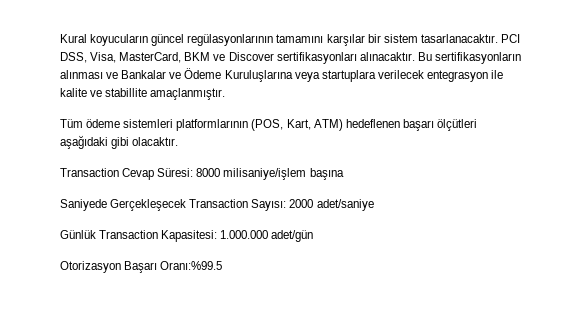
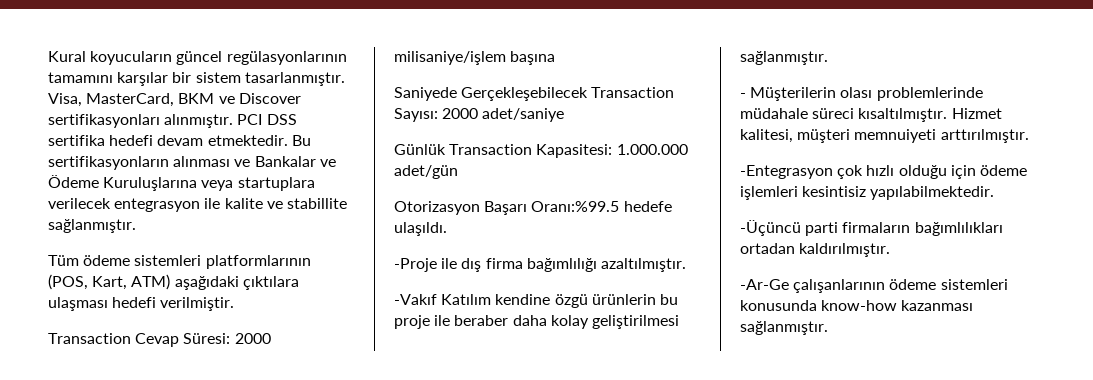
- Kural koyucuların güncel regülasyonlarının tamamını karşılar bir sistem tasarlanacaktır. PCI DSS, Visa, MasterCard, BKM ve Discover sertifikasyonları alınacaktır.
+ Kural koyucuların güncel regülasyonlarının tamamını karşılar bir sistem tasarlanmıştır. Visa, MasterCard, BKM ve Discover sertifikasyonları alınmıştır. PCI DSS sertifika hedefi devam etmektedir.
- Bu sertifikasyonların alınması ve Bankalar ve Ödeme Kuruluşlarına veya startuplara verilecek entegrasyon ile kalite ve stabillite amaçlanmıştır.
+ Bu sertifikasyonların alınması ve Bankalar ve Ödeme Kuruluşlarına veya startuplara verilecek entegrasyon ile kalite ve stabillite sağlanmıştır.
- Tüm ödeme sistemleri platformlarının (POS, Kart, ATM) hedeflenen başarı ölçütleri aşağıdaki gibi olacaktır.
+ Tüm ödeme sistemleri platformlarının (POS, Kart, ATM) aşağıdaki çıktılara ulaşması hedefi verilmiştir.
- Transaction Cevap Süresi: 8000 milisaniye/işlem başına
+ Transaction Cevap Süresi: 2000 milisaniye/işlem başına
- Saniyede Gerçekleşecek Transaction Sayısı: 2000 adet/saniye
+ Saniyede Gerçekleşebilecek Transaction Sayısı: 2000 adet/saniye
- Otorizasyon Başarı Oranı:%99.5
+ Otorizasyon Başarı Oranı:%99.5 hedefe ulaşıldı.
+ -Proje ile dış firma bağımlılığı azaltılmıştır.
+ -Vakıf Katılım kendine özgü ürünlerin bu proje ile beraber daha kolay geliştirilmesi sağlanmıştır.
+ - Müşterilerin olası problemlerinde müdahale süreci kısaltılmıştır. Hizmet kalitesi, müşteri memnuiyeti arttırılmıştır.
+ -Entegrasyon çok hızlı olduğu için ödeme işlemleri kesintisiz yapılabilmektedir.
+ -Üçüncü parti firmaların bağımlılıkları ortadan kaldırılmıştır.
+ -Ar-Ge çalışanlarının ödeme sistemleri konusunda know-how kazanması sağlanmıştır.

